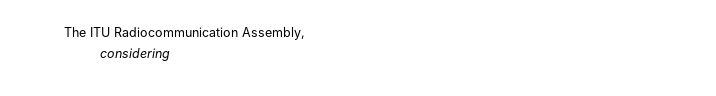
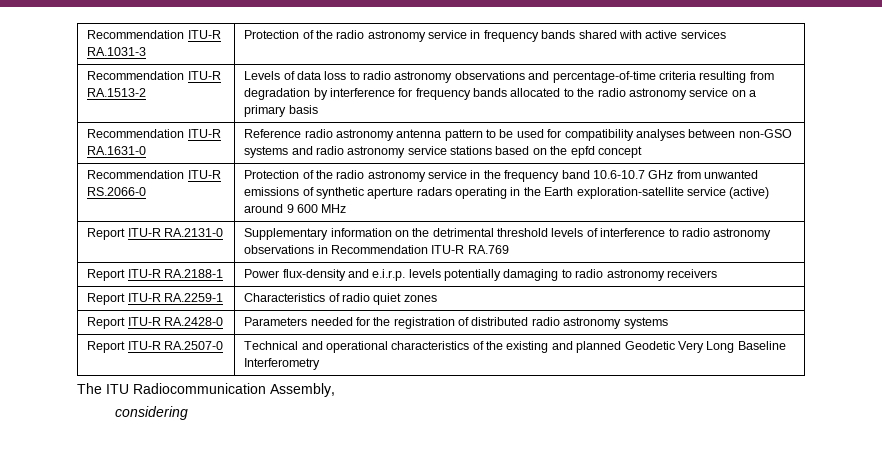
+ Recommendation ITU-R RA.1031-3 | Protection of the radio astronomy service in frequency bands shared with active services
+ Recommendation ITU-R RA.1513-2 | Levels of data loss to radio astronomy observations and percentage-of-time criteria resulting from degradation by interference for frequency bands allocated to the radio astronomy service on a primary basis
+ Recommendation ITU-R RA.1631-0 | Reference radio astronomy antenna pattern to be used for compatibility analyses between non-GSO systems and radio astronomy service stations based on the epfd concept
+ Recommendation ITU-R RS.2066-0 | Protection of the radio astronomy service in the frequency band 10.6-10.7 GHz from unwanted emissions of synthetic aperture radars operating in the Earth exploration-satellite service (active) around 9 600 MHz
+ Report ITU-R RA.2131-0 | Supplementary information on the detrimental threshold levels of interference to radio astronomy observations in Recommendation ITU-R RA.769
+ Report ITU-R RA.2188-1 | Power flux-density and e.i.r.p. levels potentially damaging to radio astronomy receivers
+ Report ITU-R RA.2259-1 | Characteristics of radio quiet zones
+ Report ITU-R RA.2428-0 | Parameters needed for the registration of distributed radio astronomy systems
+ Report ITU-R RA.2507-0 | Technical and operational characteristics of the existing and planned Geodetic Very Long Baseline Interferometry

